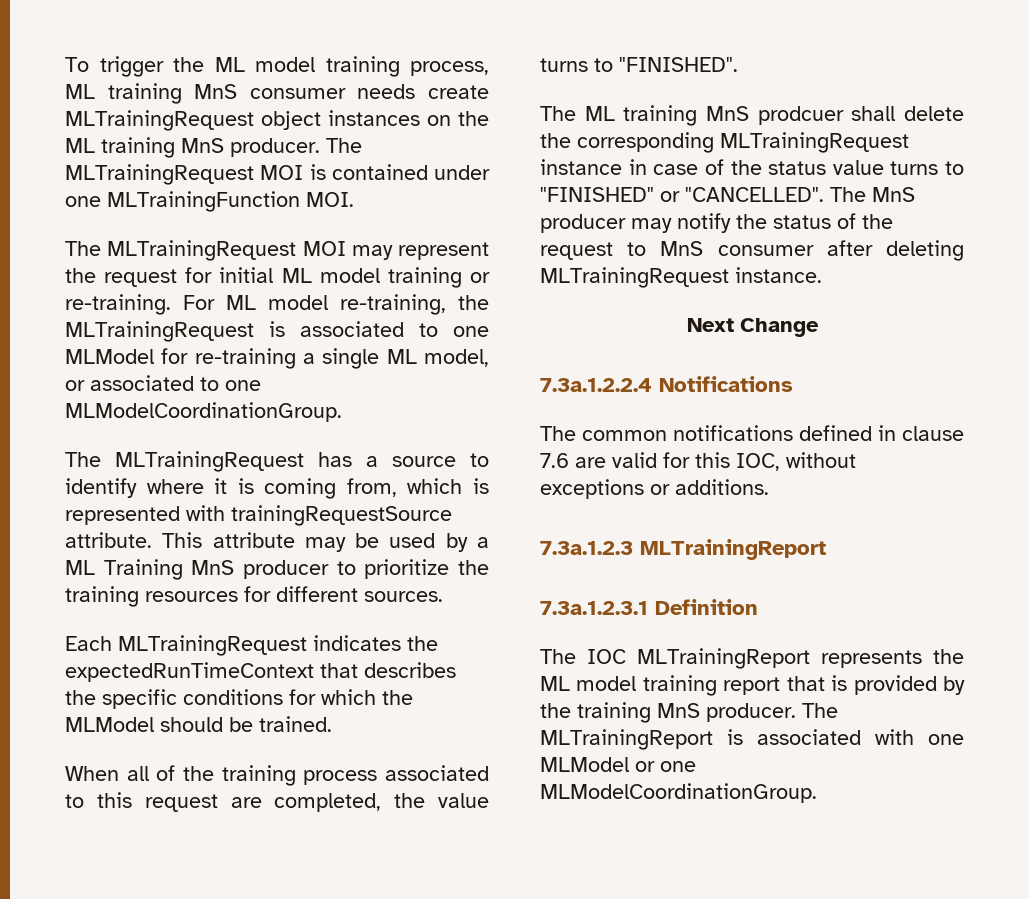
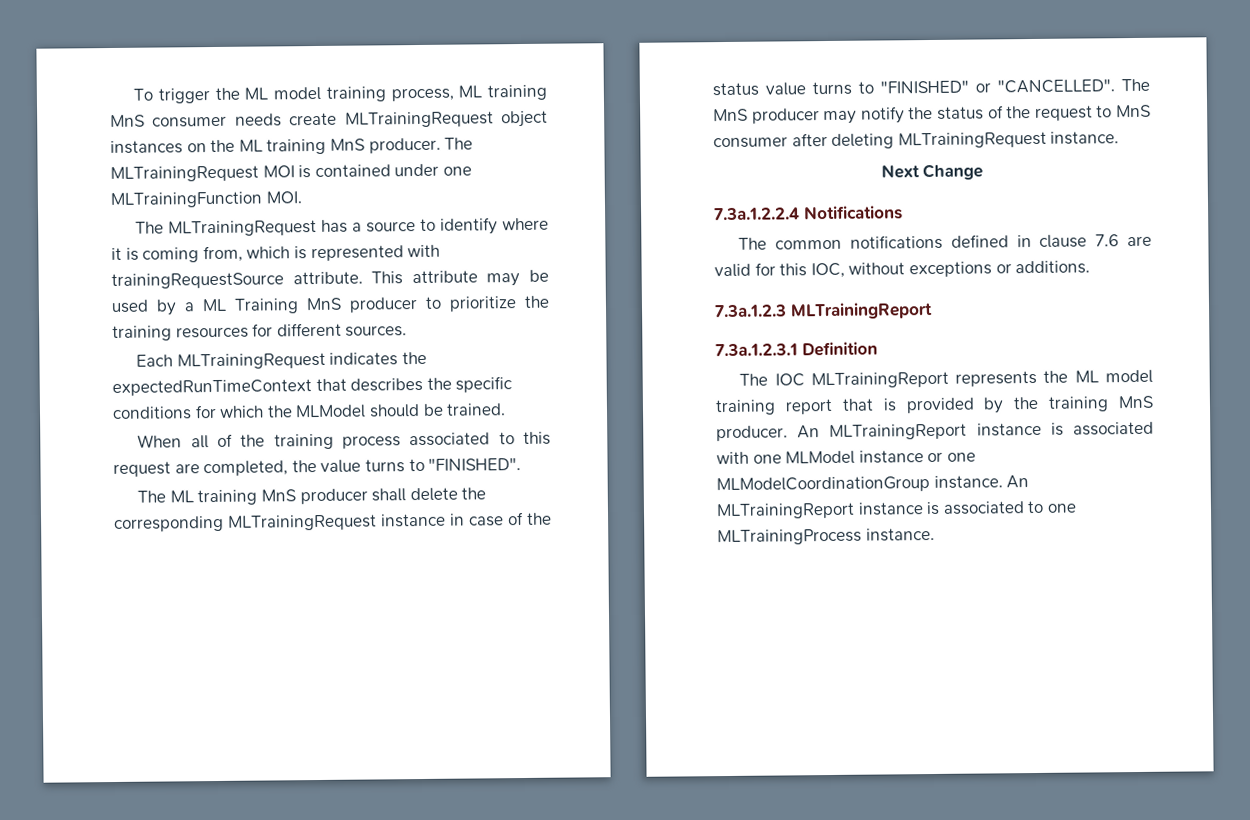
- The MLTrainingRequest MOI may represent the request for initial ML model training or re-training. For ML model re-training, the MLTrainingRequest is associated to one MLModel for re-training a single ML model, or associated to one MLModelCoordinationGroup.
- The ML training MnS prodcuer shall delete the corresponding MLTrainingRequest instance in case of the status value turns to "FINISHED" or "CANCELLED".
+ The ML training MnS producer shall delete the corresponding MLTrainingRequest instance in case of the status value turns to "FINISHED" or "CANCELLED".
- The MLTrainingReport is associated with one MLModel or one MLModelCoordinationGroup.
+ An MLTrainingReport instance is associated with one MLModel instance or one MLModelCoordinationGroup instance. An MLTrainingReport instance is associated to one MLTrainingProcess instance.

